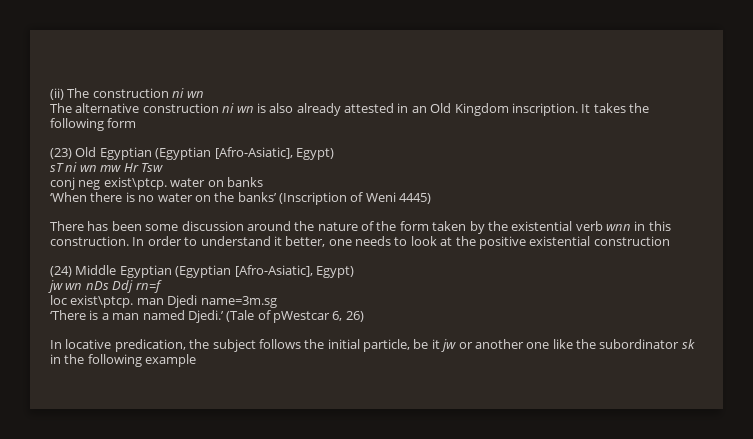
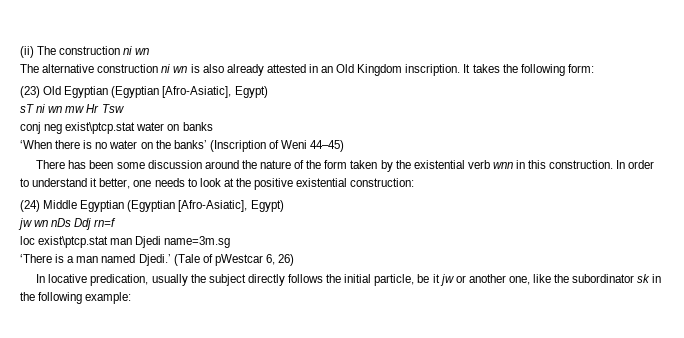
- It takes the following form
+ It takes the following form:
- conj neg exist\ptcp. water on banks
+ conj neg exist\ptcp.stat water on banks
- ‘When there is no water on the banks’ (Inscription of Weni 4445)
+ ‘When there is no water on the banks’ (Inscription of Weni 44–45)
- In order to understand it better, one needs to look at the positive existential construction
+ In order to understand it better, one needs to look at the positive existential construction:
- loc exist\ptcp. man Djedi name=3m.sg
+ loc exist\ptcp.stat man Djedi name=3m.sg
- In locative predication, the subject follows the initial particle, be it jw or another one like the subordinator sk in the following example
+ In locative predication, usually the subject directly follows the initial particle, be it jw or another one, like the subordinator sk in the following example:

